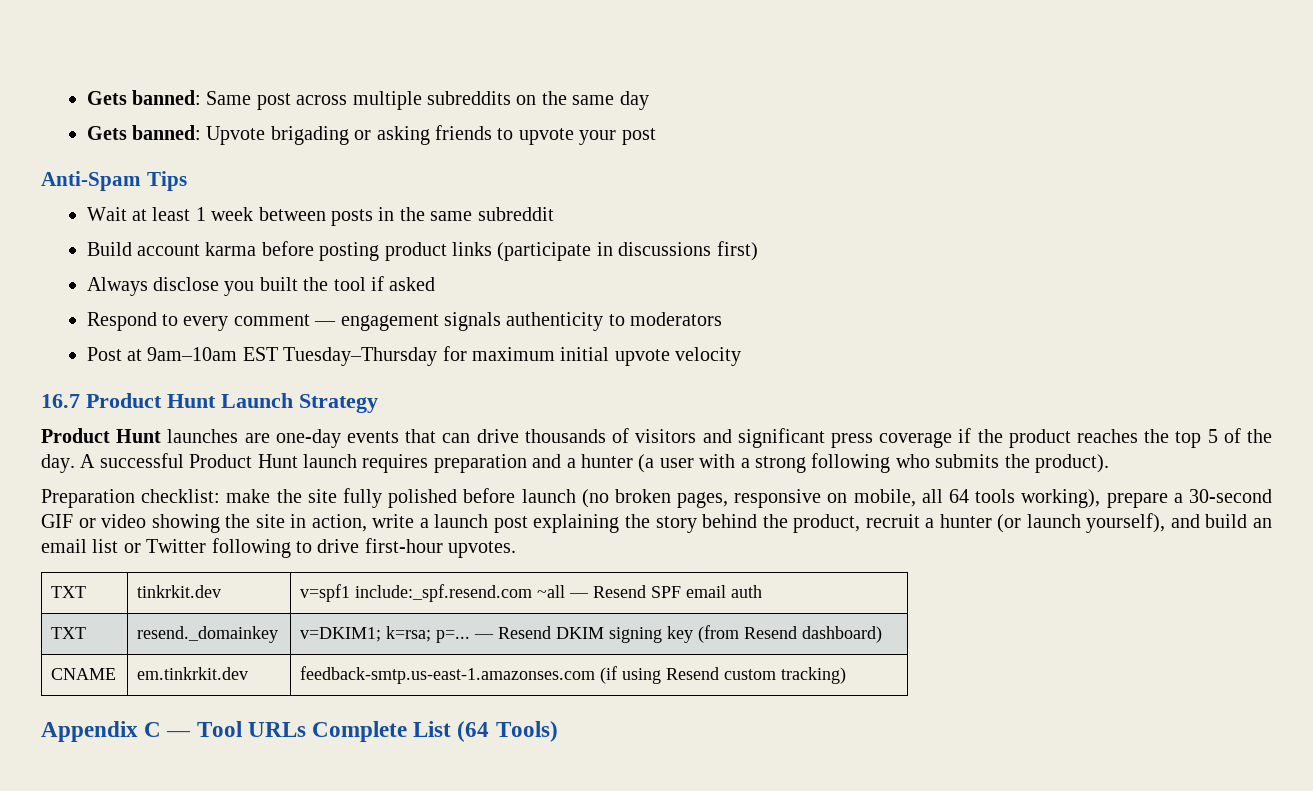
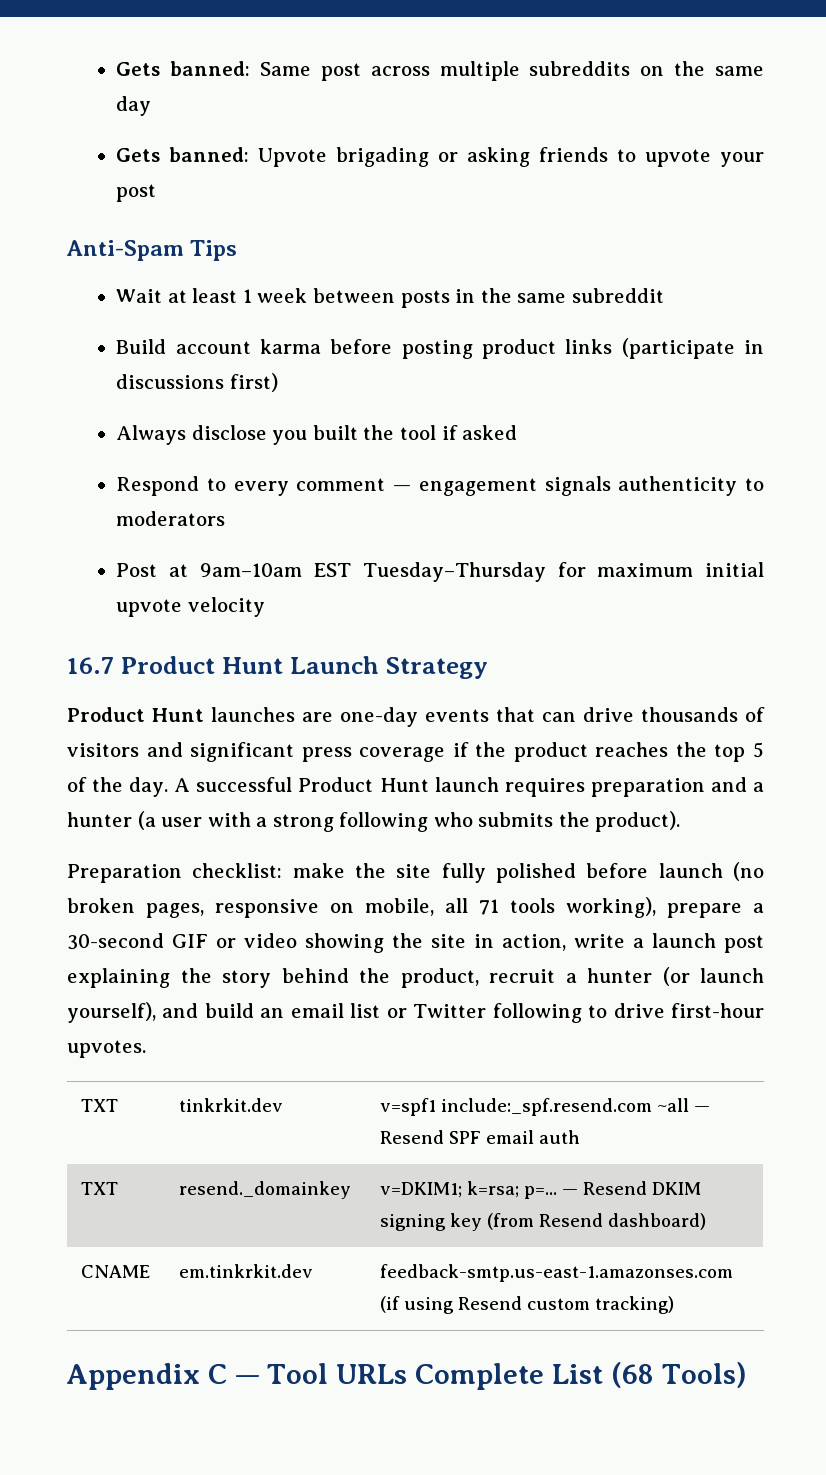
- Preparation checklist: make the site fully polished before launch (no broken pages, responsive on mobile, all 64 tools working), prepare a 30-second GIF or video showing the site in action, write a launch post explaining the story behind the product, recruit a hunter (or launch yourself), and build an email list or Twitter following to drive first-hour upvotes.
+ Preparation checklist: make the site fully polished before launch (no broken pages, responsive on mobile, all 71 tools working), prepare a 30-second GIF or video showing the site in action, write a launch post explaining the story behind the product, recruit a hunter (or launch yourself), and build an email list or Twitter following to drive first-hour upvotes.
- Appendix C — Tool URLs Complete List (64 Tools)
+ Appendix C — Tool URLs Complete List (68 Tools)

